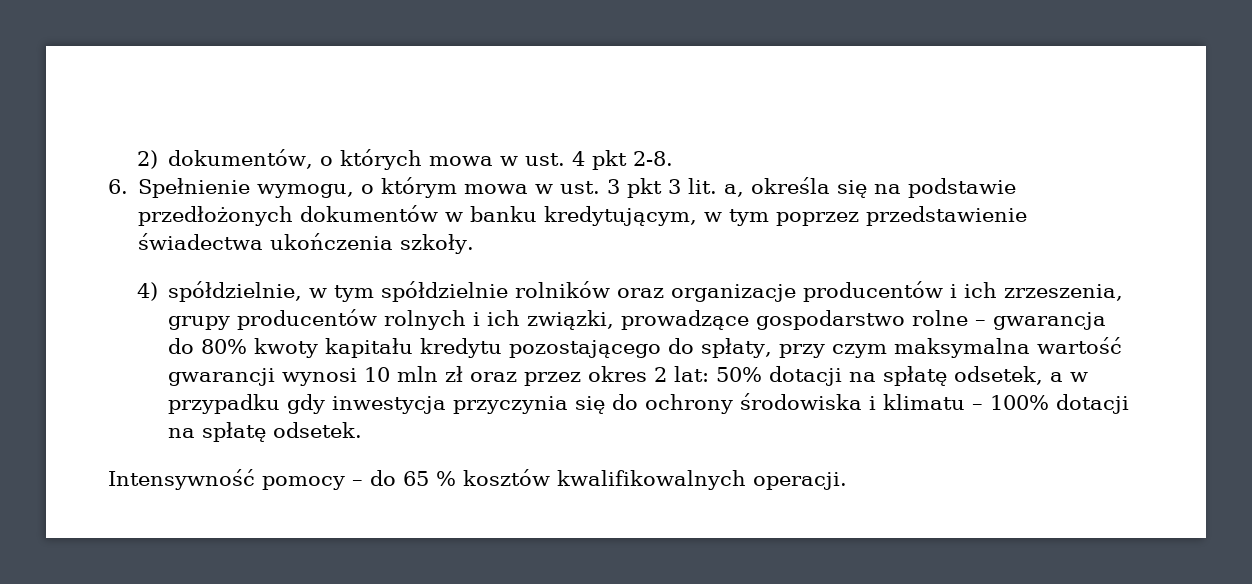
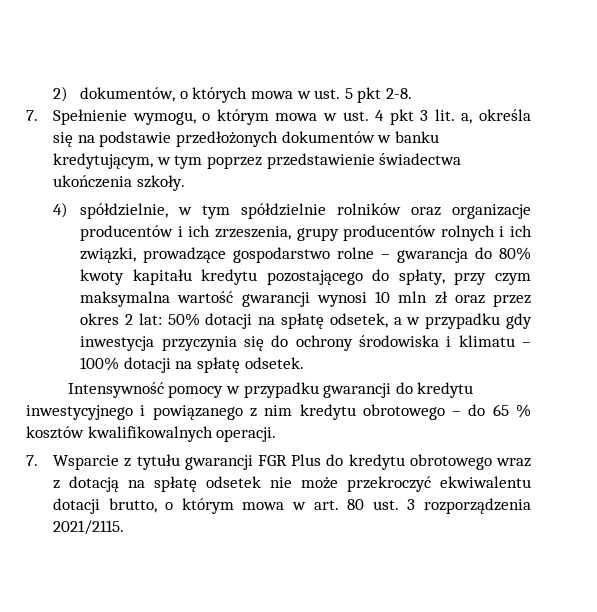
- 2) dokumentów, o których mowa w ust. 4 pkt 2-8.
+ 2) dokumentów, o których mowa w ust. 5 pkt 2-8.
- 6. Spełnienie wymogu, o którym mowa w ust. 3 pkt 3 lit. a, określa się na podstawie przedłożonych dokumentów w banku kredytującym, w tym poprzez przedstawienie świadectwa ukończenia szkoły.
+ 7. Spełnienie wymogu, o którym mowa w ust. 4 pkt 3 lit. a, określa się na podstawie przedłożonych dokumentów w banku kredytującym, w tym poprzez przedstawienie świadectwa ukończenia szkoły.
- Intensywność pomocy – do 65 % kosztów kwalifikowalnych operacji.
+ Intensywność pomocy w przypadku gwarancji do kredytu inwestycyjnego i powiązanego z nim kredytu obrotowego – do 65 % kosztów kwalifikowalnych operacji.
+ 7. Wsparcie z tytułu gwarancji FGR Plus do kredytu obrotowego wraz z dotacją na spłatę odsetek nie może przekroczyć ekwiwalentu dotacji brutto, o którym mowa w art. 80 ust. 3 rozporządzenia 2021/2115.

